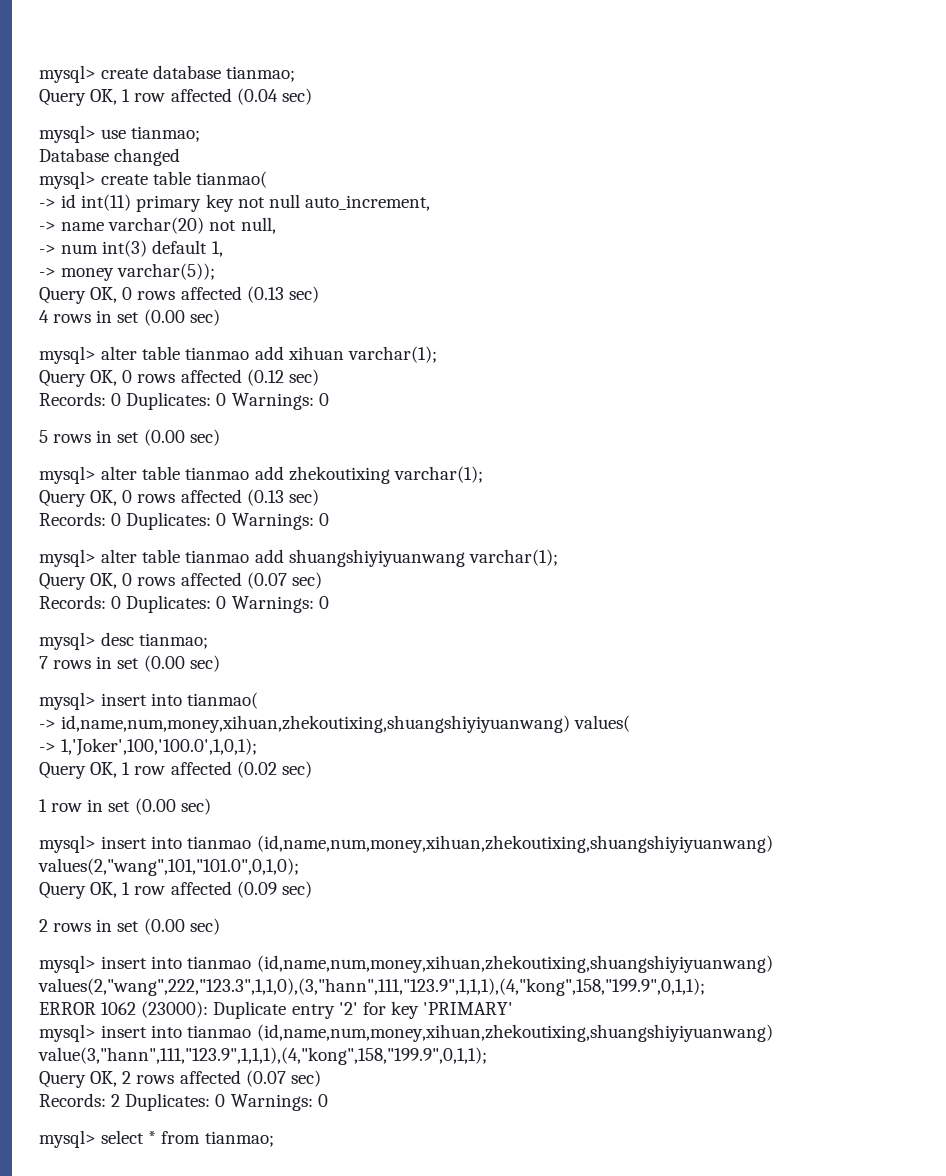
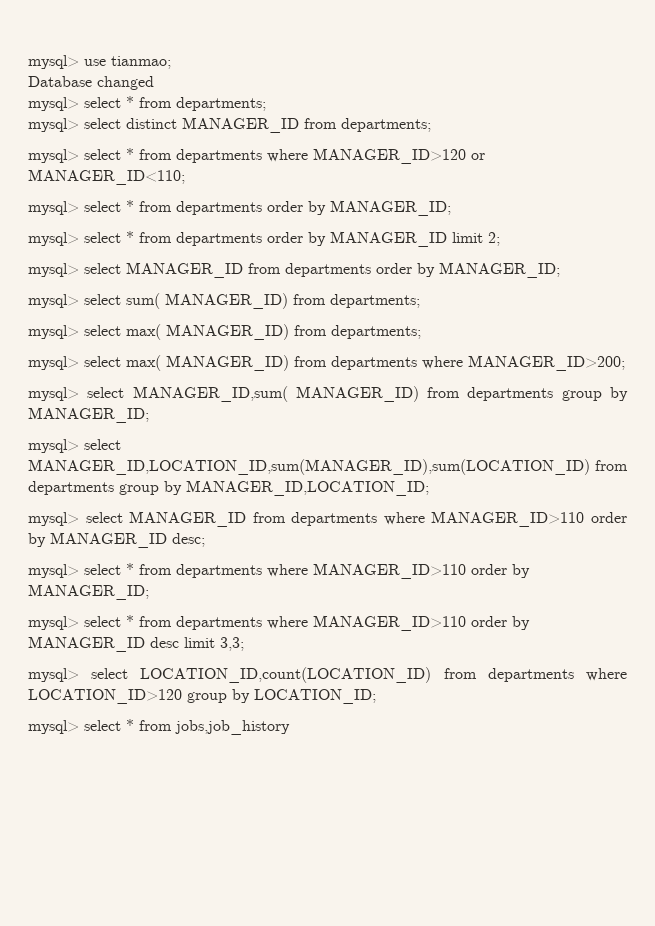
- mysql> create database tianmao;
- Query OK, 1 row affected (0.04 sec)
- mysql> create table tianmao(
- -> id int(11) primary key not null auto_increment,
- -> name varchar(20) not null,
- -> num int(3) default 1,
- -> money varchar(5));
- Query OK, 0 rows affected (0.13 sec)
- 4 rows in set (0.00 sec)
- mysql> alter table tianmao add xihuan varchar(1);
- Query OK, 0 rows affected (0.12 sec)
- Records: 0 Duplicates: 0 Warnings: 0
- 5 rows in set (0.00 sec)
- mysql> alter table tianmao add zhekoutixing varchar(1);
- Query OK, 0 rows affected (0.13 sec)
- Records: 0 Duplicates: 0 Warnings: 0
- mysql> alter table tianmao add shuangshiyiyuanwang varchar(1);
- Query OK, 0 rows affected (0.07 sec)
- Records: 0 Duplicates: 0 Warnings: 0
- mysql> desc tianmao;
- 7 rows in set (0.00 sec)
- mysql> insert into tianmao(
- -> id,name,num,money,xihuan,zhekoutixing,shuangshiyiyuanwang) values(
- -> 1,'Joker',100,'100.0',1,0,1);
- Query OK, 1 row affected (0.02 sec)
- 1 row in set (0.00 sec)
- mysql> insert into tianmao (id,name,num,money,xihuan,zhekoutixing,shuangshiyiyuanwang) values(2,"wang",101,"101.0",0,1,0);
- Query OK, 1 row affected (0.09 sec)
- 2 rows in set (0.00 sec)
- mysql> insert into tianmao (id,name,num,money,xihuan,zhekoutixing,shuangshiyiyuanwang) values(2,"wang",222,"123.3",1,1,0),(3,"hann",111,"123.9",1,1,1),(4,"kong",158,"199.9",0,1,1);
- ERROR 1062 (23000): Duplicate entry '2' for key 'PRIMARY'
- mysql> insert into tianmao (id,name,num,money,xihuan,zhekoutixing,shuangshiyiyuanwang) value(3,"hann",111,"123.9",1,1,1),(4,"kong",158,"199.9",0,1,1);
- Query OK, 2 rows affected (0.07 sec)
- Records: 2 Duplicates: 0 Warnings: 0
- mysql> select * from tianmao;
+ mysql> select * from departments;
+ mysql> select distinct MANAGER_ID from departments;
+ mysql> select * from departments where MANAGER_ID>120 or MANAGER_ID<110;
+ mysql> select * from departments order by MANAGER_ID;
+ mysql> select * from departments order by MANAGER_ID limit 2;
+ mysql> select MANAGER_ID from departments order by MANAGER_ID;
+ mysql> select sum( MANAGER_ID) from departments;
+ mysql> select max( MANAGER_ID) from departments;
+ mysql> select max( MANAGER_ID) from departments where MANAGER_ID>200;
+ mysql> select MANAGER_ID,sum( MANAGER_ID) from departments group by MANAGER_ID;
+ mysql> select MANAGER_ID,LOCATION_ID,sum(MANAGER_ID),sum(LOCATION_ID) from departments group by MANAGER_ID,LOCATION_ID;
+ mysql> select MANAGER_ID from departments where MANAGER_ID>110 order by MANAGER_ID desc;
+ mysql> select * from departments where MANAGER_ID>110 order by MANAGER_ID;
+ mysql> select * from departments where MANAGER_ID>110 order by MANAGER_ID desc limit 3,3;
+ mysql> select LOCATION_ID,count(LOCATION_ID) from departments where LOCATION_ID>120 group by LOCATION_ID;
+ mysql> select * from jobs,job_history

